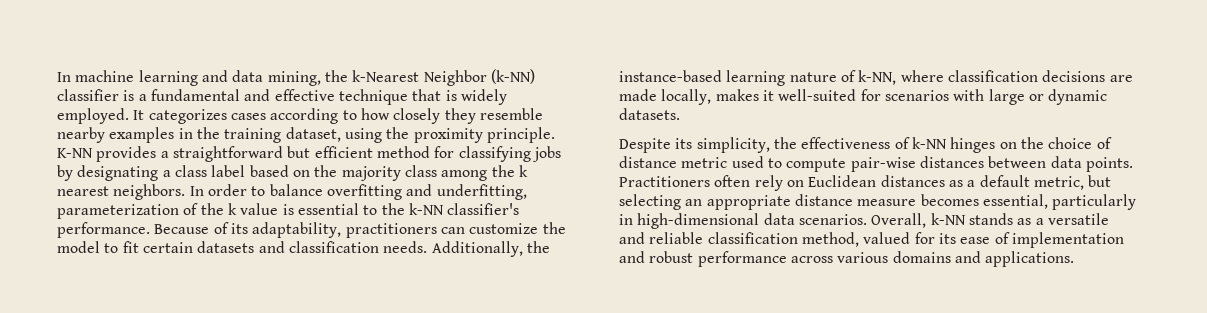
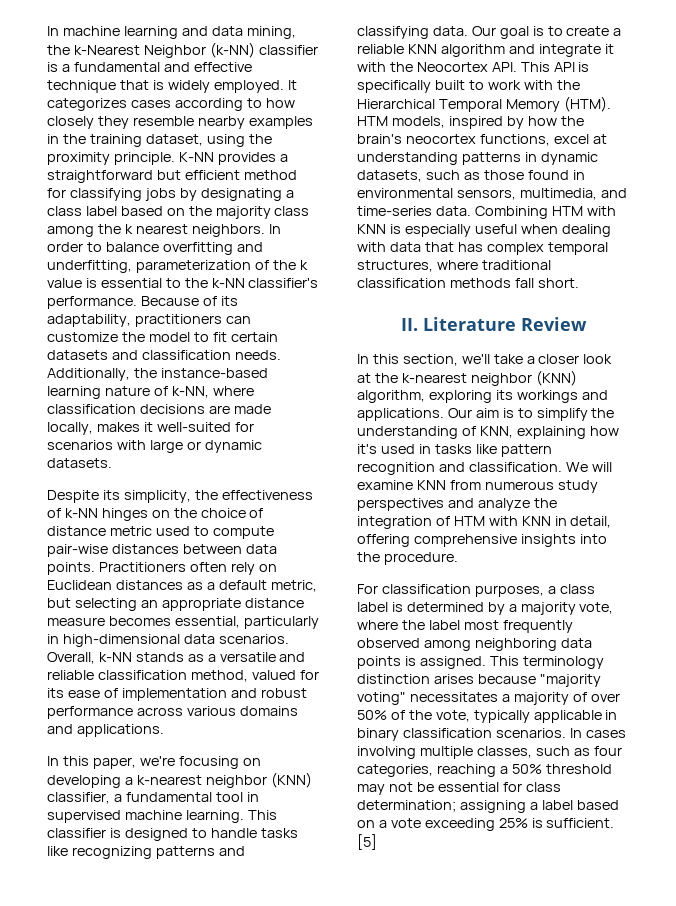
+ In this paper, we're focusing on developing a k-nearest neighbor (KNN) classifier, a fundamental tool in supervised machine learning. This classifier is designed to handle tasks like recognizing patterns and classifying data. Our goal is to create a reliable KNN algorithm and integrate it with the Neocortex API. This API is specifically built to work with the Hierarchical Temporal Memory (HTM). HTM models, inspired by how the brain's neocortex functions, excel at understanding patterns in dynamic datasets, such as those found in environmental sensors, multimedia, and time-series data. Combining HTM with KNN is especially useful when dealing with data that has complex temporal structures, where traditional classification methods fall short.
+ II. Literature Review
+ In this section, we'll take a closer look at the k-nearest neighbor (KNN) algorithm, exploring its workings and applications. Our aim is to simplify the understanding of KNN, explaining how it's used in tasks like pattern recognition and classification. We will examine KNN from numerous study perspectives and analyze the integration of HTM with KNN in detail, offering comprehensive insights into the procedure.
+ For classification purposes, a class label is determined by a majority vote, where the label most frequently observed among neighboring data points is assigned. This terminology distinction arises because "majority voting" necessitates a majority of over 50% of the vote, typically applicable in binary classification scenarios. In cases involving multiple classes, such as four categories, reaching a 50% threshold may not be essential for class determination; assigning a label based on a vote exceeding 25% is sufficient. [5]

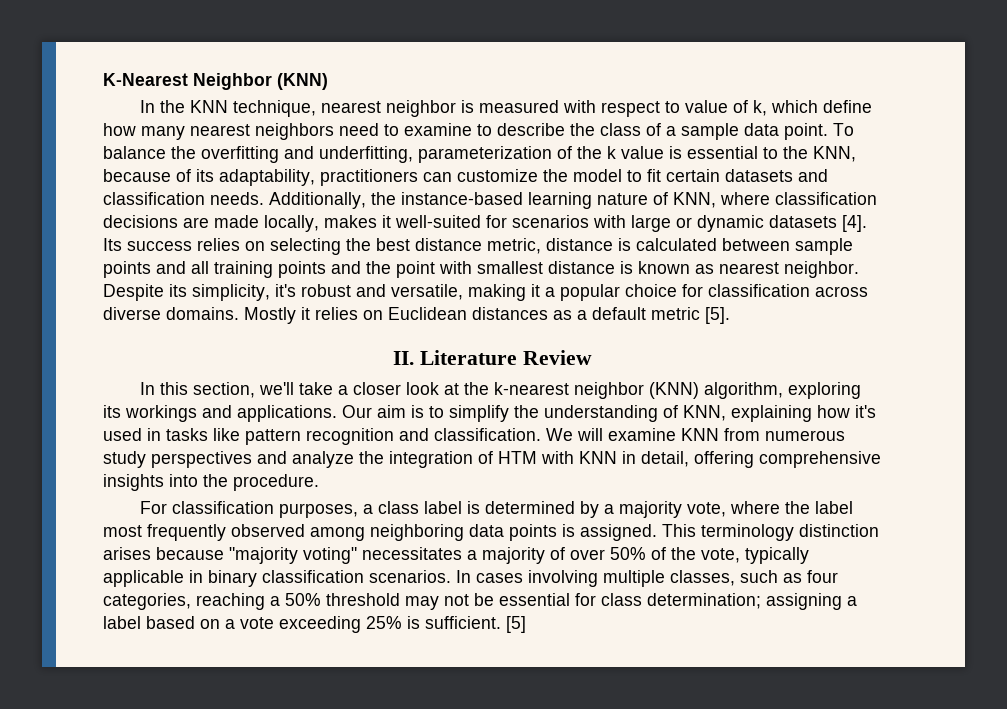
- In machine learning and data mining, the k-Nearest Neighbor (k-NN) classifier is a fundamental and effective technique that is widely employed. It categorizes cases according to how closely they resemble nearby examples in the training dataset, using the proximity principle. K-NN provides a straightforward but efficient method for classifying jobs by designating a class label based on the majority class among the k nearest neighbors. In order to balance overfitting and underfitting, parameterization of the k value is essential to the k-NN classifier's performance. Because of its adaptability, practitioners can customize the model to fit certain datasets and classification needs.
+ K-Nearest Neighbor (KNN)
+ In the KNN technique, nearest neighbor is measured with respect to value of k, which define how many nearest neighbors need to examine to describe the class of a sample data point. To balance the overfitting and underfitting, parameterization of the k value is essential to the KNN, because of its adaptability, practitioners can customize the model to fit certain datasets and classification needs.
- Additionally, the instance-based learning nature of k-NN, where classification decisions are made locally, makes it well-suited for scenarios with large or dynamic datasets.
- Despite its simplicity, the effectiveness of k-NN hinges on the choice of distance metric used to compute pair-wise distances between data points. Practitioners often rely on Euclidean distances as a default metric, but selecting an appropriate distance measure becomes essential, particularly in high-dimensional data scenarios. Overall, k-NN stands as a versatile and reliable classification method, valued for its ease of implementation and robust performance across various domains and applications.
- In this paper, we're focusing on developing a k-nearest neighbor (KNN) classifier, a fundamental tool in supervised machine learning. This classifier is designed to handle tasks like recognizing patterns and classifying data. Our goal is to create a reliable KNN algorithm and integrate it with the Neocortex API. This API is specifically built to work with the Hierarchical Temporal Memory (HTM). HTM models, inspired by how the brain's neocortex functions, excel at understanding patterns in dynamic datasets, such as those found in environmental sensors, multimedia, and time-series data. Combining HTM with KNN is especially useful when dealing with data that has complex temporal structures, where traditional classification methods fall short.
+ Additionally, the instance-based learning nature of KNN, where classification decisions are made locally, makes it well-suited for scenarios with large or dynamic datasets [4]. Its success relies on selecting the best distance metric, distance is calculated between sample points and all training points and the point with smallest distance is known as nearest neighbor. Despite its simplicity, it's robust and versatile, making it a popular choice for classification across diverse domains. Mostly it relies on Euclidean distances as a default metric [5].

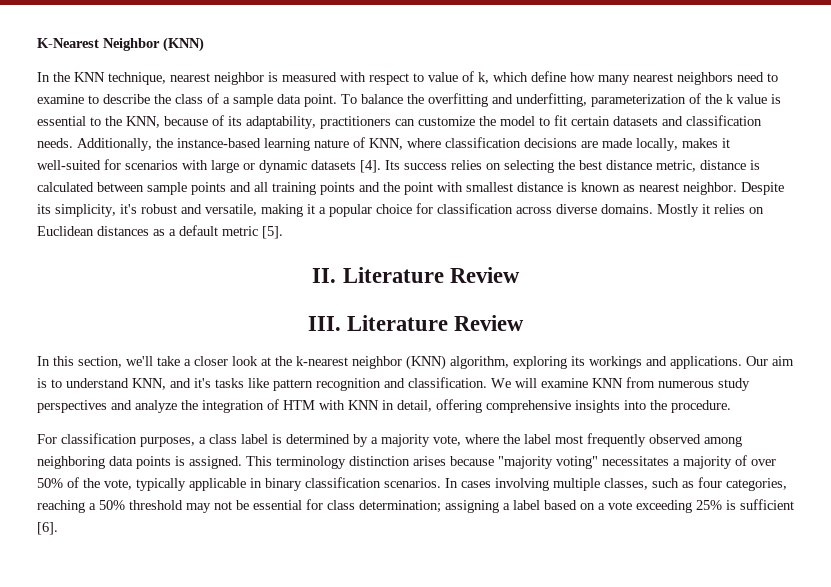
+ III. Literature Review
- Our aim is to simplify the understanding of KNN, explaining how it's used in tasks like pattern recognition and classification.
+ Our aim is to understand KNN, and it's tasks like pattern recognition and classification.
- In cases involving multiple classes, such as four categories, reaching a 50% threshold may not be essential for class determination; assigning a label based on a vote exceeding 25% is sufficient. [5]
+ In cases involving multiple classes, such as four categories, reaching a 50% threshold may not be essential for class determination; assigning a label based on a vote exceeding 25% is sufficient [6].

